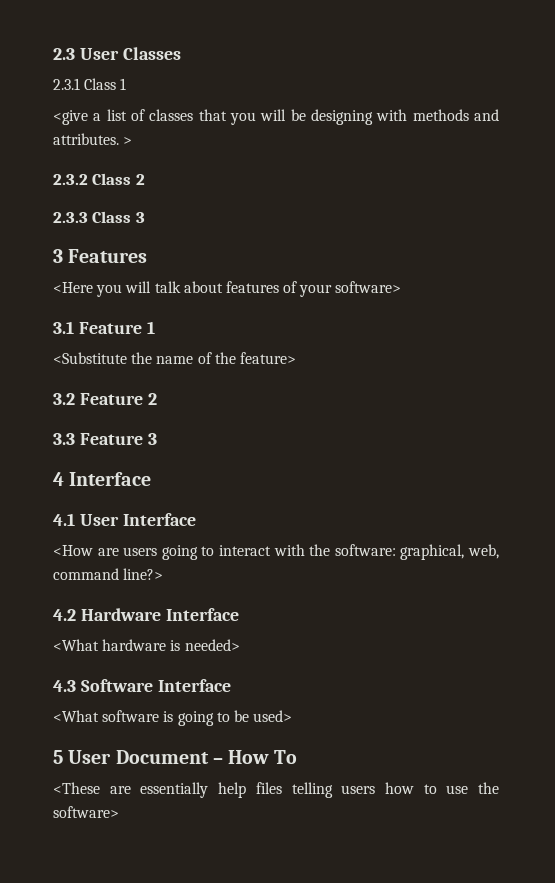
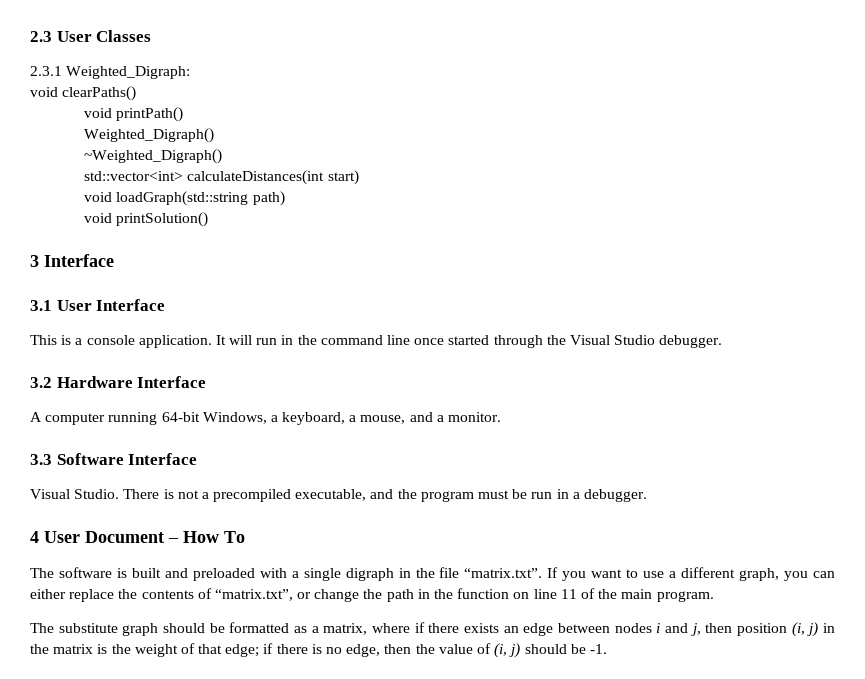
- 2.3.1 Class 1
- <give a list of classes that you will be designing with methods and attributes. >
- 2.3.2 Class 2
- 2.3.3 Class 3
- 3 Features
- <Here you will talk about features of your software>
- 3.1 Feature 1
- <Substitute the name of the feature>
- 3.2 Feature 2
- 3.3 Feature 3
- 4 Interface
- 4.1 User Interface
- <How are users going to interact with the software: graphical, web, command line?>
- 4.2 Hardware Interface
- <What hardware is needed>
- 4.3 Software Interface
- <What software is going to be used>
- 5 User Document – How To
+ 2.3.1 Weighted_Digraph:
+ void clearPaths()
+ void printPath()
+ Weighted_Digraph()
+ ~Weighted_Digraph()
+ std::vector<int> calculateDistances(int start)
+ void loadGraph(std::string path)
+ void printSolution()
+ 3 Interface
+ 3.1 User Interface
+ This is a console application. It will run in the command line once started through the Visual Studio debugger.
+ 3.2 Hardware Interface
+ A computer running 64-bit Windows, a keyboard, a mouse, and a monitor.
+ 3.3 Software Interface
+ Visual Studio. There is not a precompiled executable, and the program must be run in a debugger.
+ 4 User Document – How To
- <These are essentially help files telling users how to use the software>
+ The software is built and preloaded with a single digraph in the file “matrix.txt”. If you want to use a different graph, you can either replace the contents of “matrix.txt”, or change the path in the function on line 11 of the main program.
+ The substitute graph should be formatted as a matrix, where if there exists an edge between nodes i and j, then position (i, j) in the matrix is the weight of that edge; if there is no edge, then the value of (i, j) should be -1.

